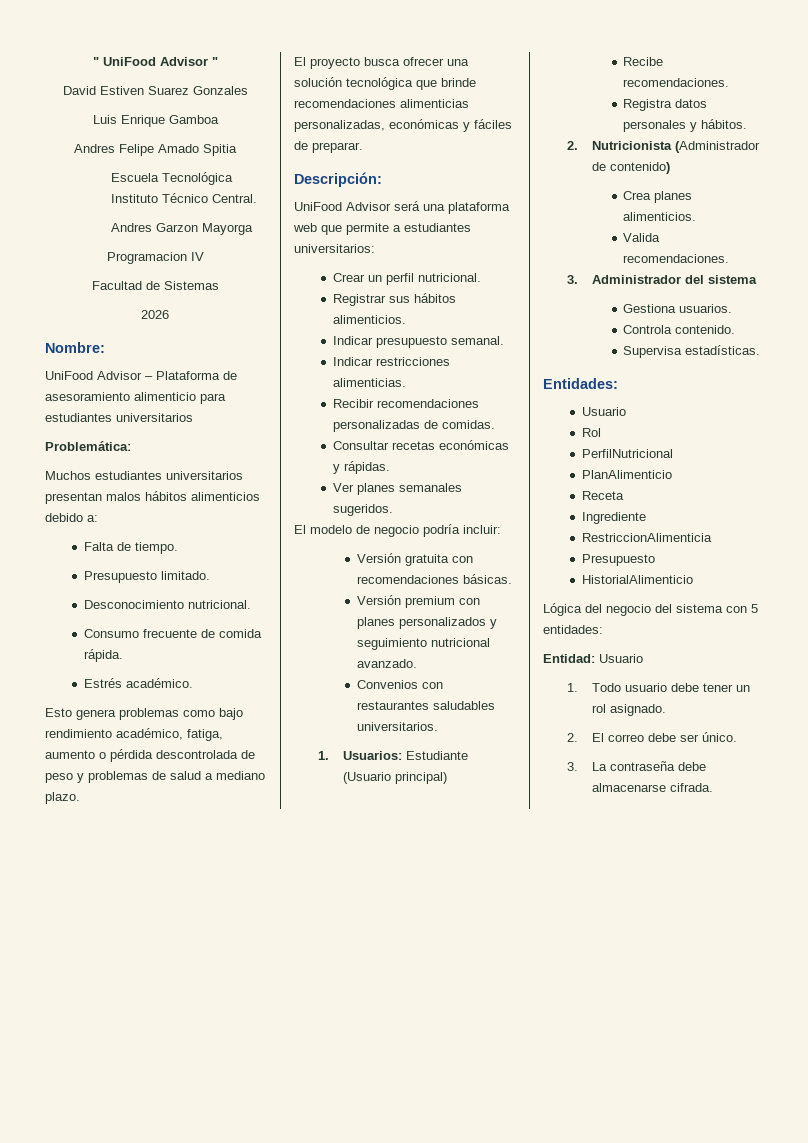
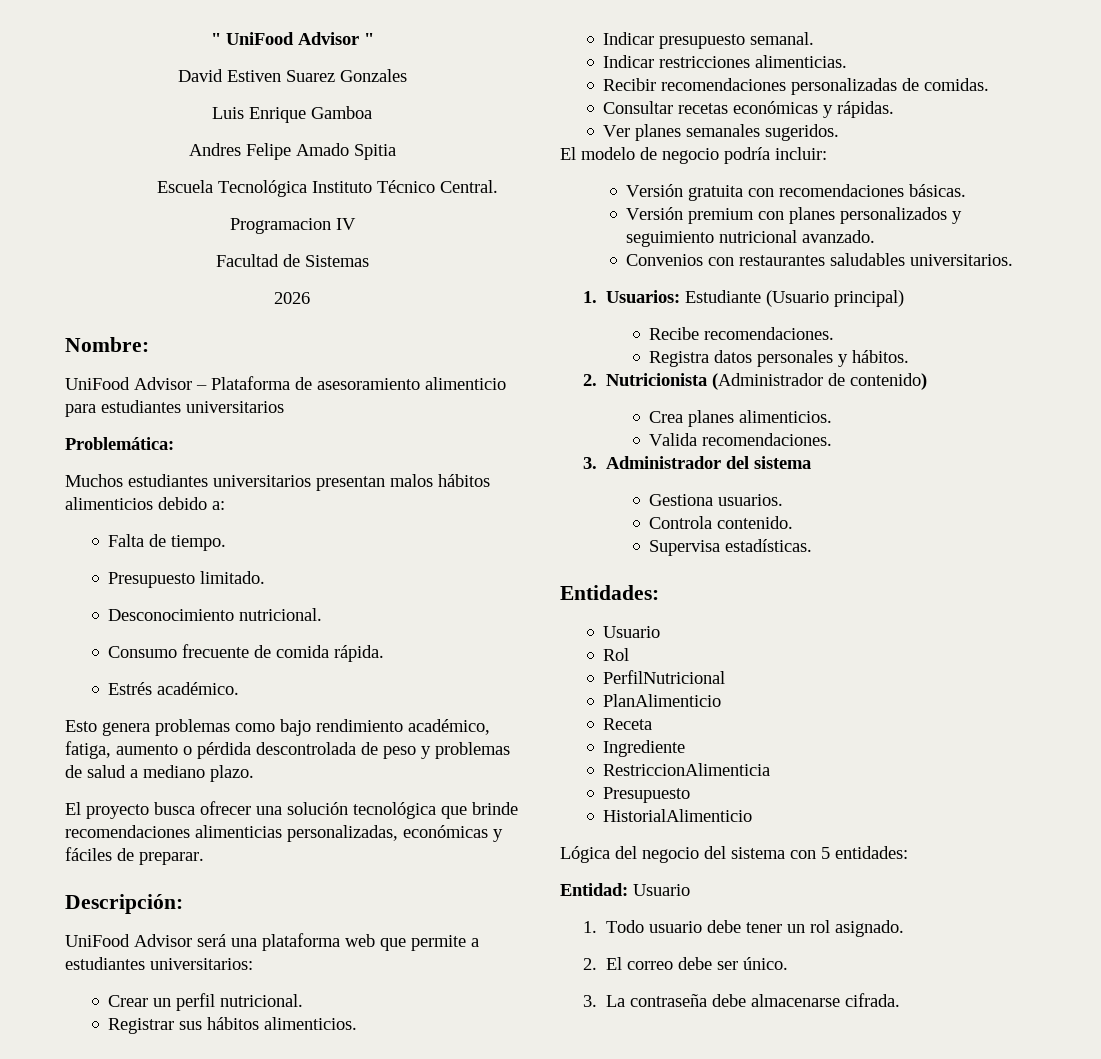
- Andres Garzon Mayorga

